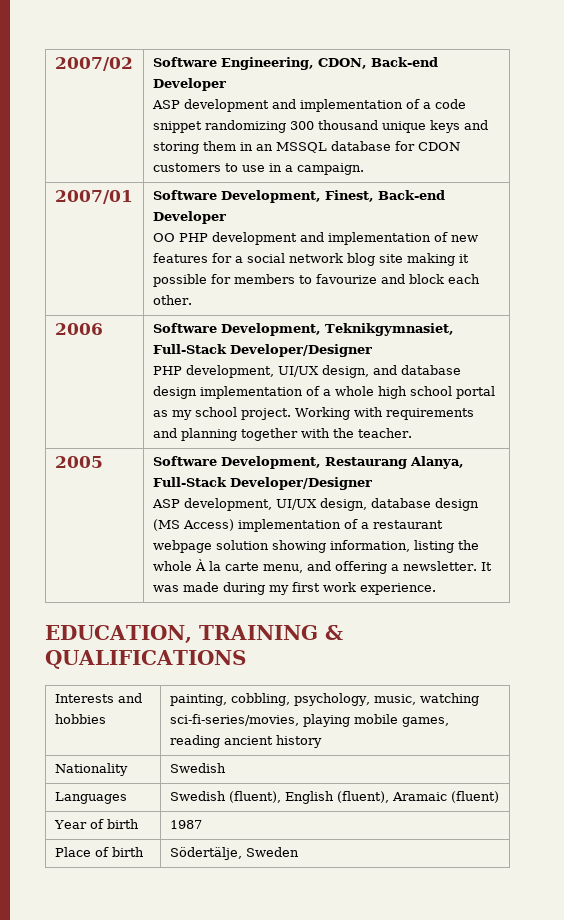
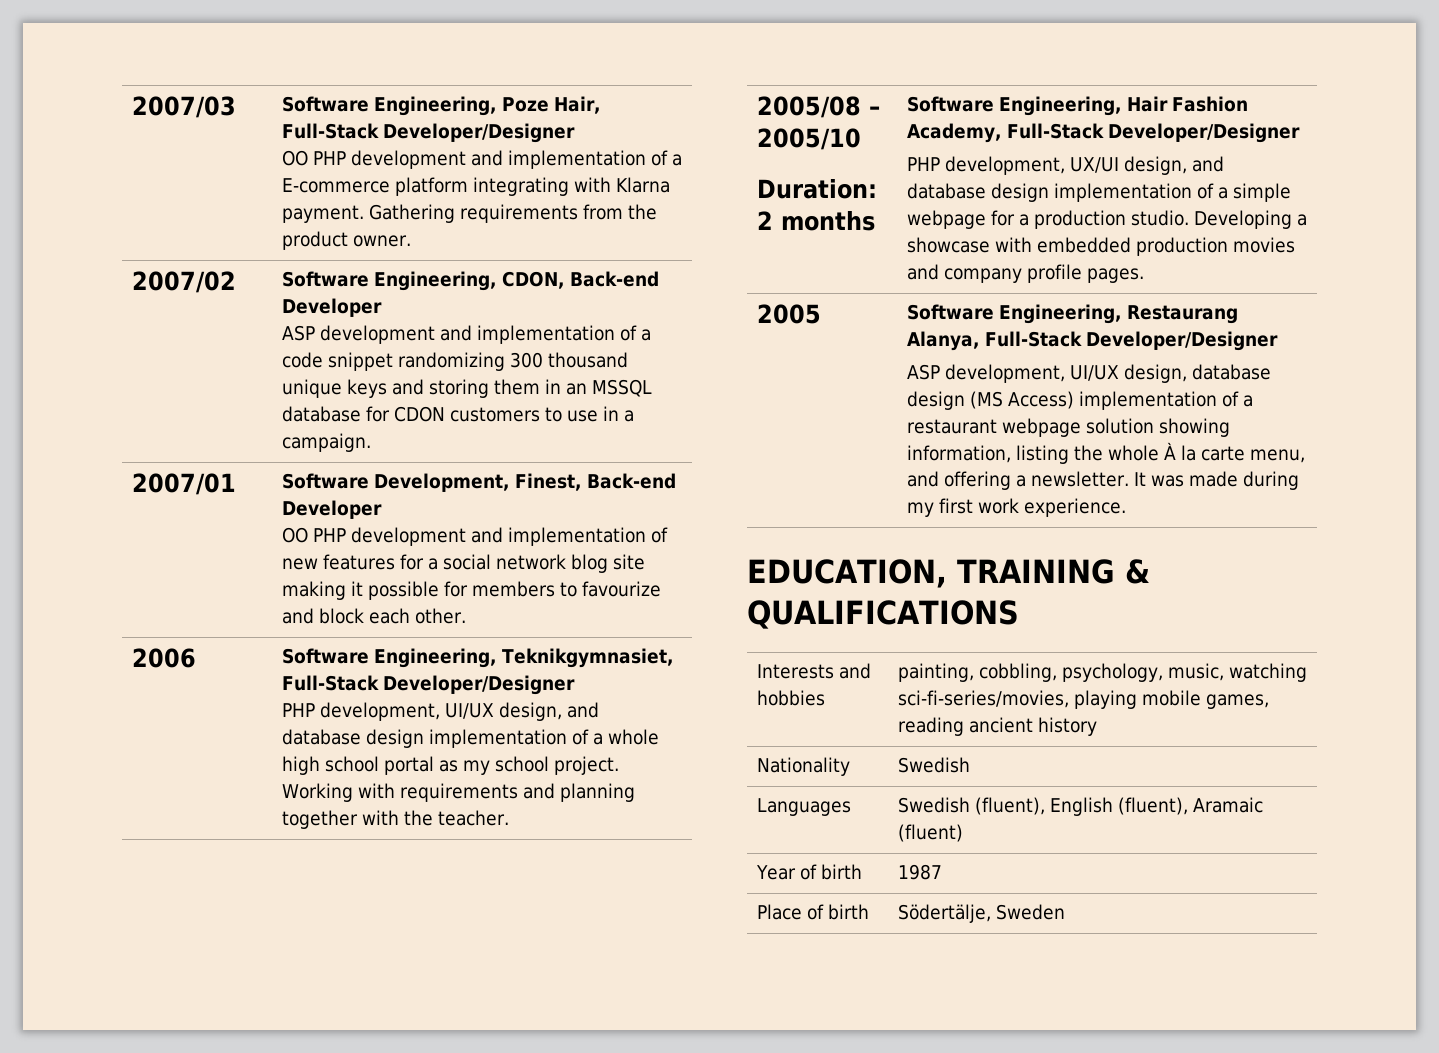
+ 2007/03 | Software Engineering, Poze Hair, Full-Stack Developer/Designer
+ OO PHP development and implementation of a E-commerce platform integrating with Klarna payment. Gathering requirements from the product owner.
- 2006 | Software Development, Teknikgymnasiet, Full-Stack Developer/Designer
+ 2006 | Software Engineering, Teknikgymnasiet, Full-Stack Developer/Designer
+ 2005/08 – 2005/10
+ Duration: 2 months | Software Engineering, Hair Fashion Academy, Full-Stack Developer/Designer
+ PHP development, UX/UI design, and database design implementation of a simple webpage for a production studio. Developing a showcase with embedded production movies and company profile pages.
- Software Development, Restaurang Alanya, Full-Stack Developer/Designer
+ Software Engineering, Restaurang Alanya, Full-Stack Developer/Designer

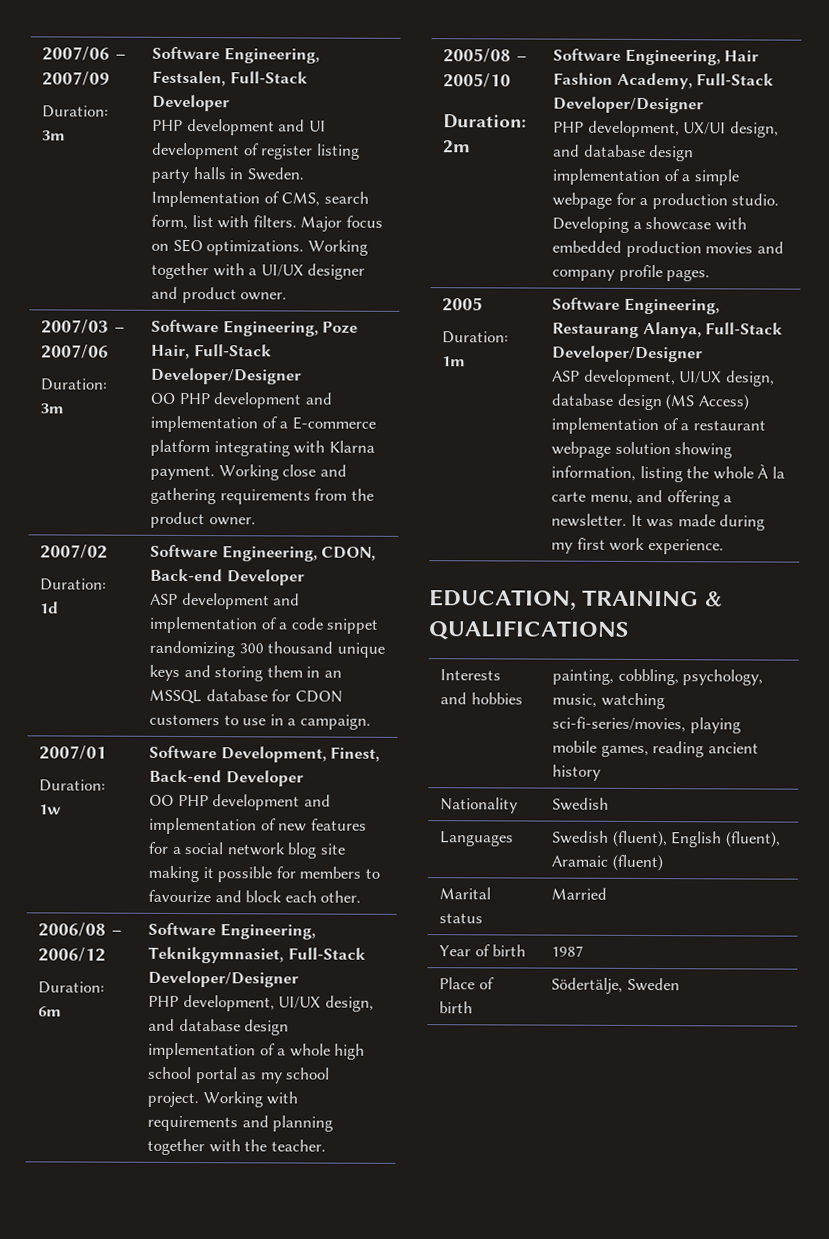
- 2007/03 | Software Engineering, Poze Hair, Full-Stack Developer/Designer
- OO PHP development and implementation of a E-commerce platform integrating with Klarna payment. Gathering requirements from the product owner.
+ 2007/06 – 2007/09
+ Duration: 3m | Software Engineering, Festsalen, Full-Stack Developer
+ PHP development and UI development of register listing party halls in Sweden. Implementation of CMS, search form, list with filters. Major focus on SEO optimizations. Working together with a UI/UX designer and product owner.
+ 2007/03 – 2007/06
+ Duration: 3m | Software Engineering, Poze Hair, Full-Stack Developer/Designer
+ OO PHP development and implementation of a E-commerce platform integrating with Klarna payment. Working close and gathering requirements from the product owner.
- 2007/02 | Software Engineering, CDON, Back-end Developer
+ 2007/02
+ Duration: 1d | Software Engineering, CDON, Back-end Developer
- 2007/01 | Software Development, Finest, Back-end Developer
+ 2007/01
+ Duration: 1w | Software Development, Finest, Back-end Developer
- 2006 | Software Engineering, Teknikgymnasiet, Full-Stack Developer/Designer
+ 2006/08 – 2006/12
+ Duration: 6m | Software Engineering, Teknikgymnasiet, Full-Stack Developer/Designer
  2005/08 – 2005/10
- Duration: 2 months | Software Engineering, Hair Fashion Academy, Full-Stack Developer/Designer
+ Duration: 2m | Software Engineering, Hair Fashion Academy, Full-Stack Developer/Designer
+ Duration: 1m
+ Marital status | Married

